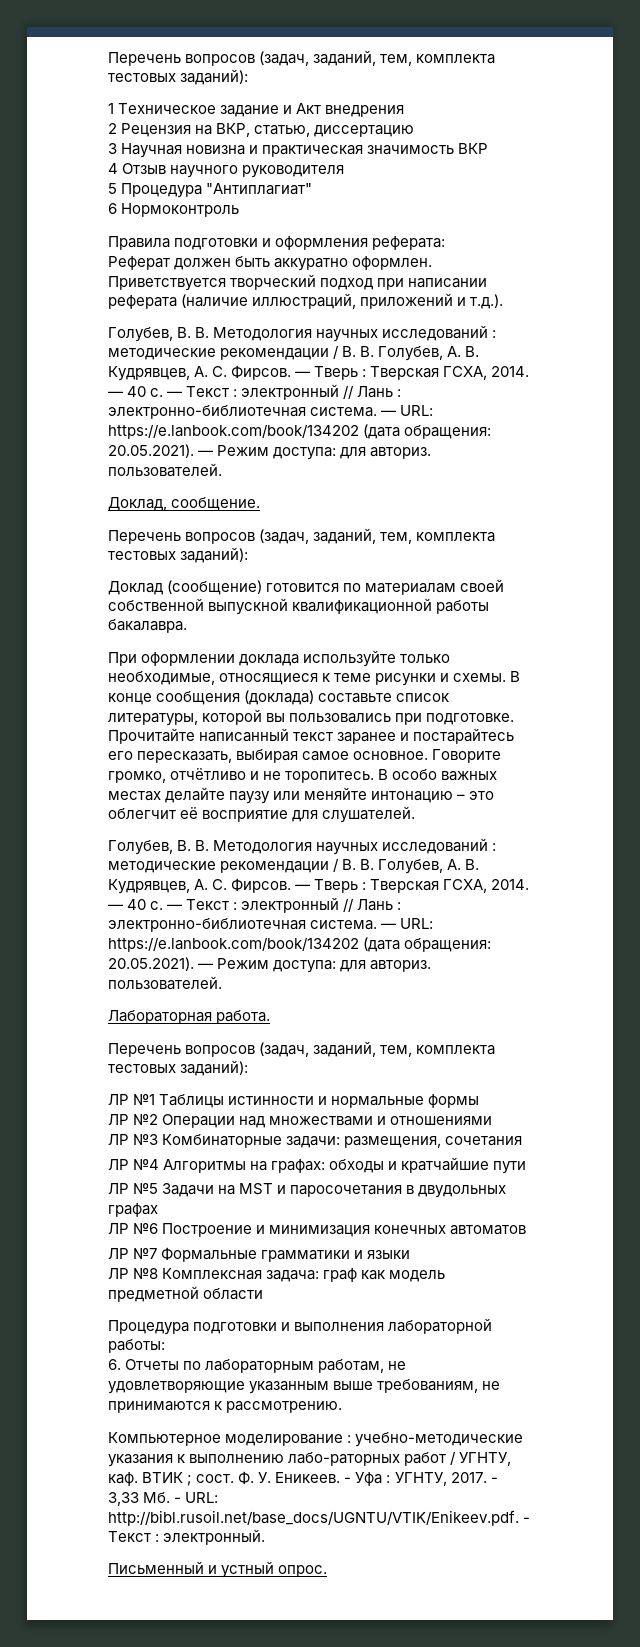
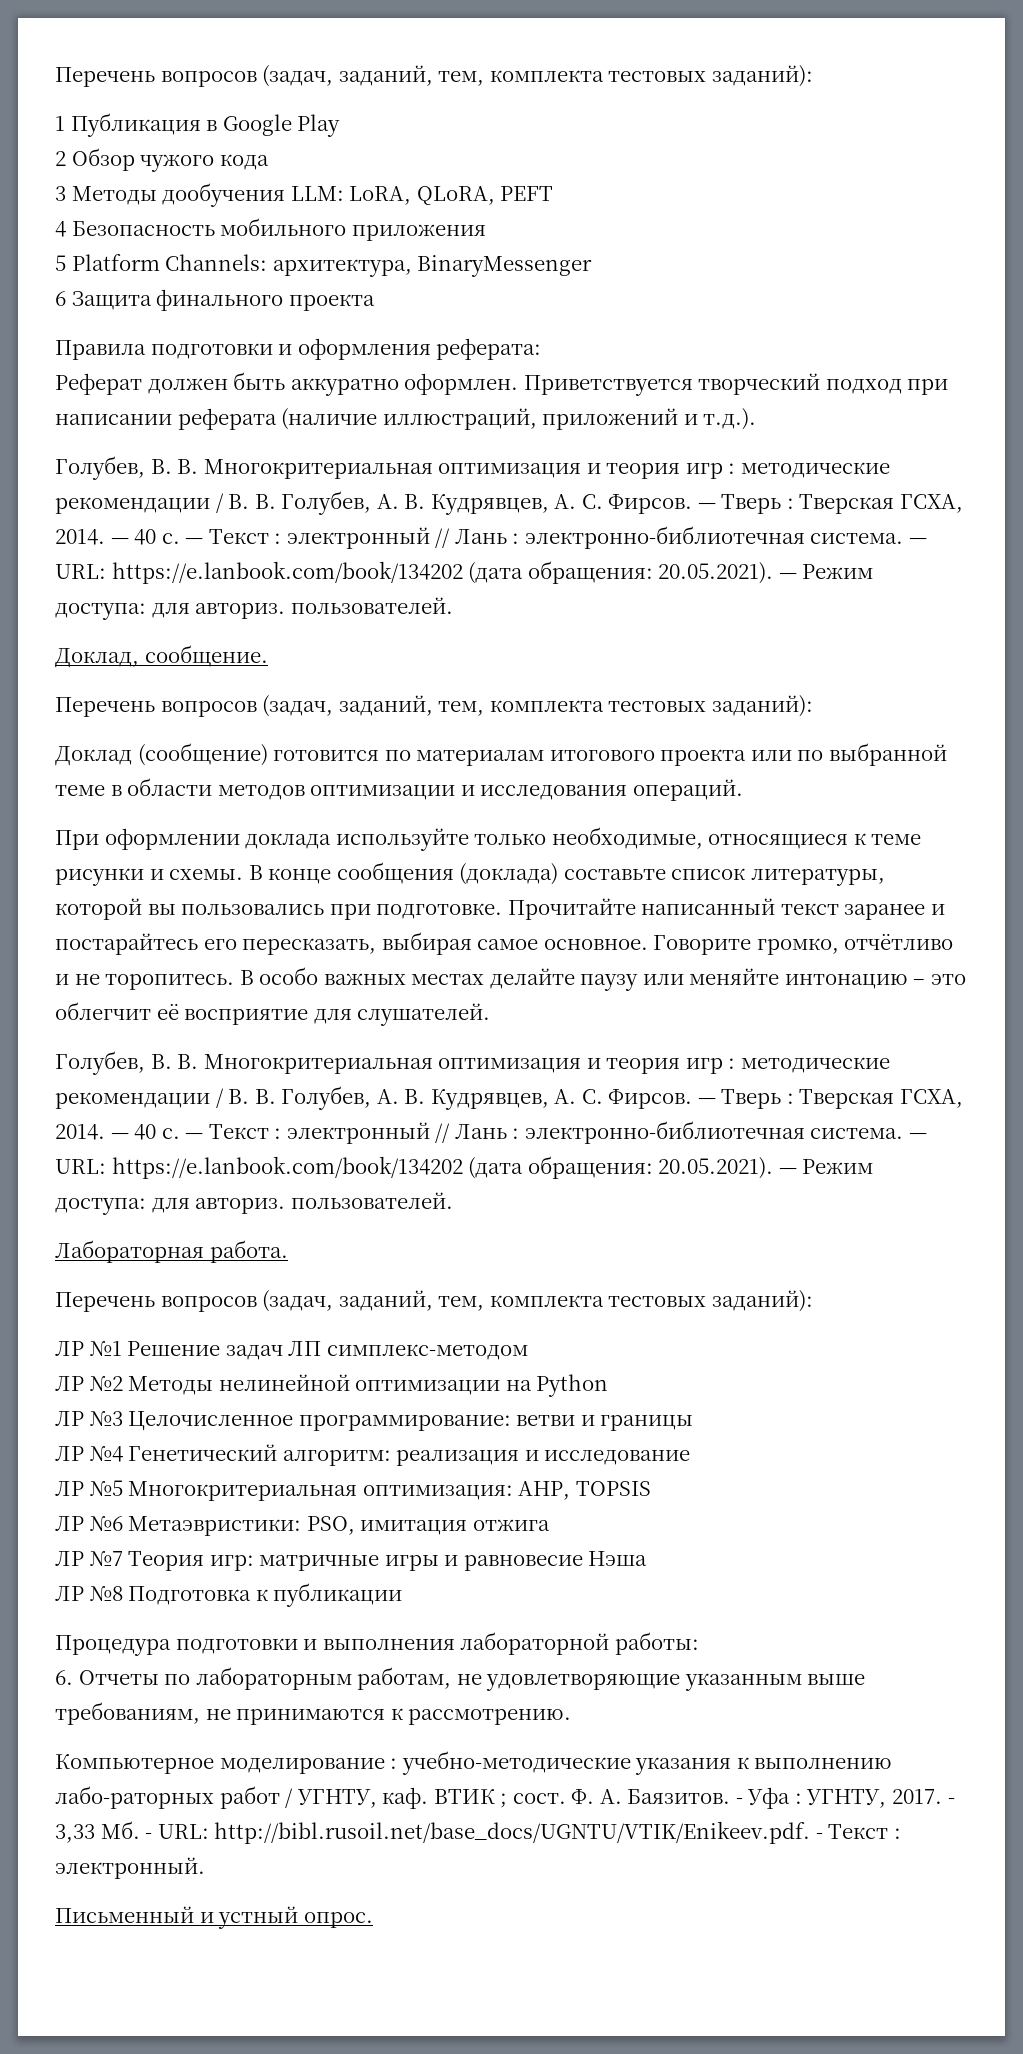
- 1 Техническое задание и Акт внедрения
- 2 Рецензия на ВКР, статью, диссертацию
- 3 Научная новизна и практическая значимость ВКР
- 4 Отзыв научного руководителя
- 5 Процедура "Антиплагиат"
- 6 Нормоконтроль
+ 1 Публикация в Google Play
+ 2 Обзор чужого кода
+ 3 Методы дообучения LLM: LoRA, QLoRA, PEFT
+ 4 Безопасность мобильного приложения
+ 5 Platform Channels: архитектура, BinaryMessenger
+ 6 Защита финального проекта
  Приветствуется творческий подход при написании реферата (наличие иллюстраций, приложений и т.д.).
- Голубев, В. В. Методология научных исследований : методические рекомендации / В. В. Голубев, А. В. Кудрявцев, А. С. Фирсов.
+ Голубев, В. В. Многокритериальная оптимизация и теория игр : методические рекомендации / В. В. Голубев, А. В. Кудрявцев, А. С. Фирсов.
- Доклад (сообщение) готовится по материалам своей собственной выпускной квалификационной работы бакалавра.
+ Доклад (сообщение) готовится по материалам итогового проекта или по выбранной теме в области методов оптимизации и исследования операций.
  В особо важных местах делайте паузу или меняйте интонацию – это облегчит её восприятие для слушателей.
- Голубев, В. В. Методология научных исследований : методические рекомендации / В. В. Голубев, А. В. Кудрявцев, А. С. Фирсов.
+ Голубев, В. В. Многокритериальная оптимизация и теория игр : методические рекомендации / В. В. Голубев, А. В. Кудрявцев, А. С. Фирсов.
- ЛР №1 Таблицы истинности и нормальные формы
- ЛР №2 Операции над множествами и отношениями
- ЛР №3 Комбинаторные задачи: размещения, сочетания
- ЛР №4 Алгоритмы на графах: обходы и кратчайшие пути
- ЛР №5 Задачи на MST и паросочетания в двудольных графах
- ЛР №6 Построение и минимизация конечных автоматов
- ЛР №7 Формальные грамматики и языки
- ЛР №8 Комплексная задача: граф как модель предметной области
+ ЛР №1 Решение задач ЛП симплекс-методом
+ ЛР №2 Методы нелинейной оптимизации на Python
+ ЛР №3 Целочисленное программирование: ветви и границы
+ ЛР №4 Генетический алгоритм: реализация и исследование
+ ЛР №5 Многокритериальная оптимизация: AHP, TOPSIS
+ ЛР №6 Метаэвристики: PSO, имитация отжига
+ ЛР №7 Теория игр: матричные игры и равновесие Нэша
+ ЛР №8 Подготовка к публикации
- Ф. У. Еникеев.
+ Ф. А. Баязитов.

